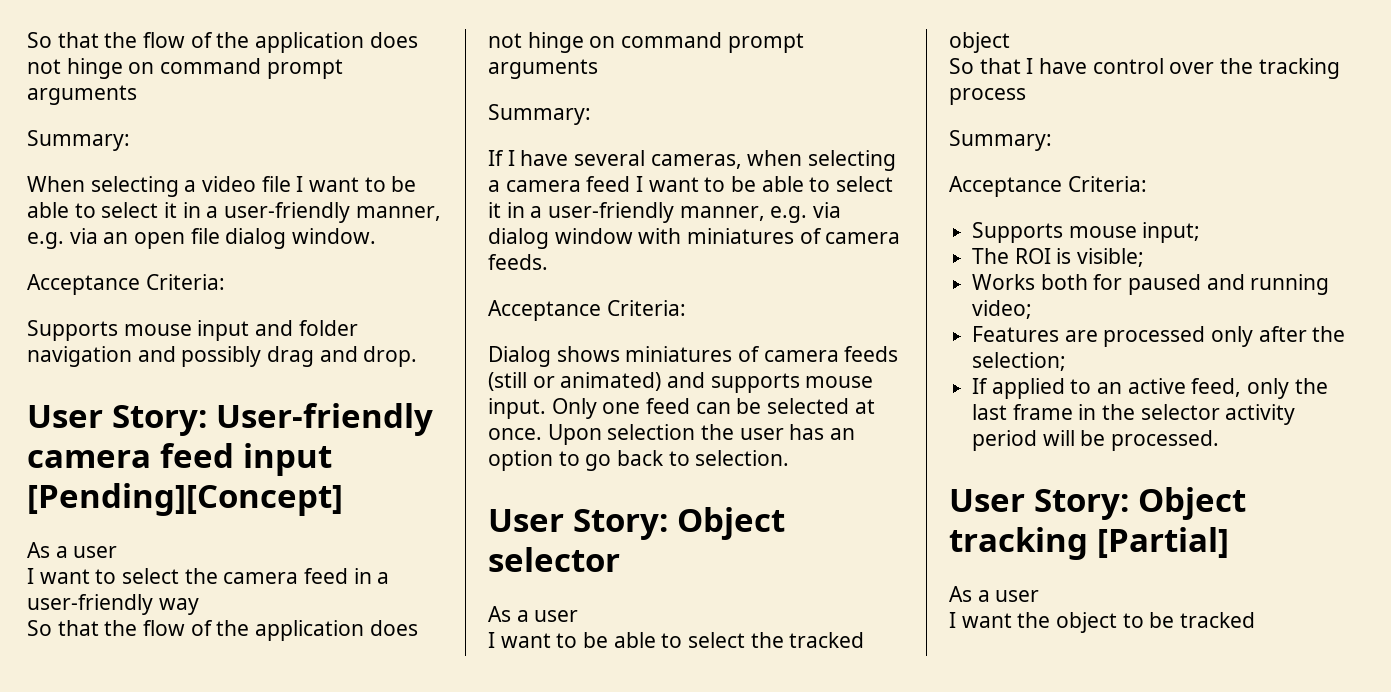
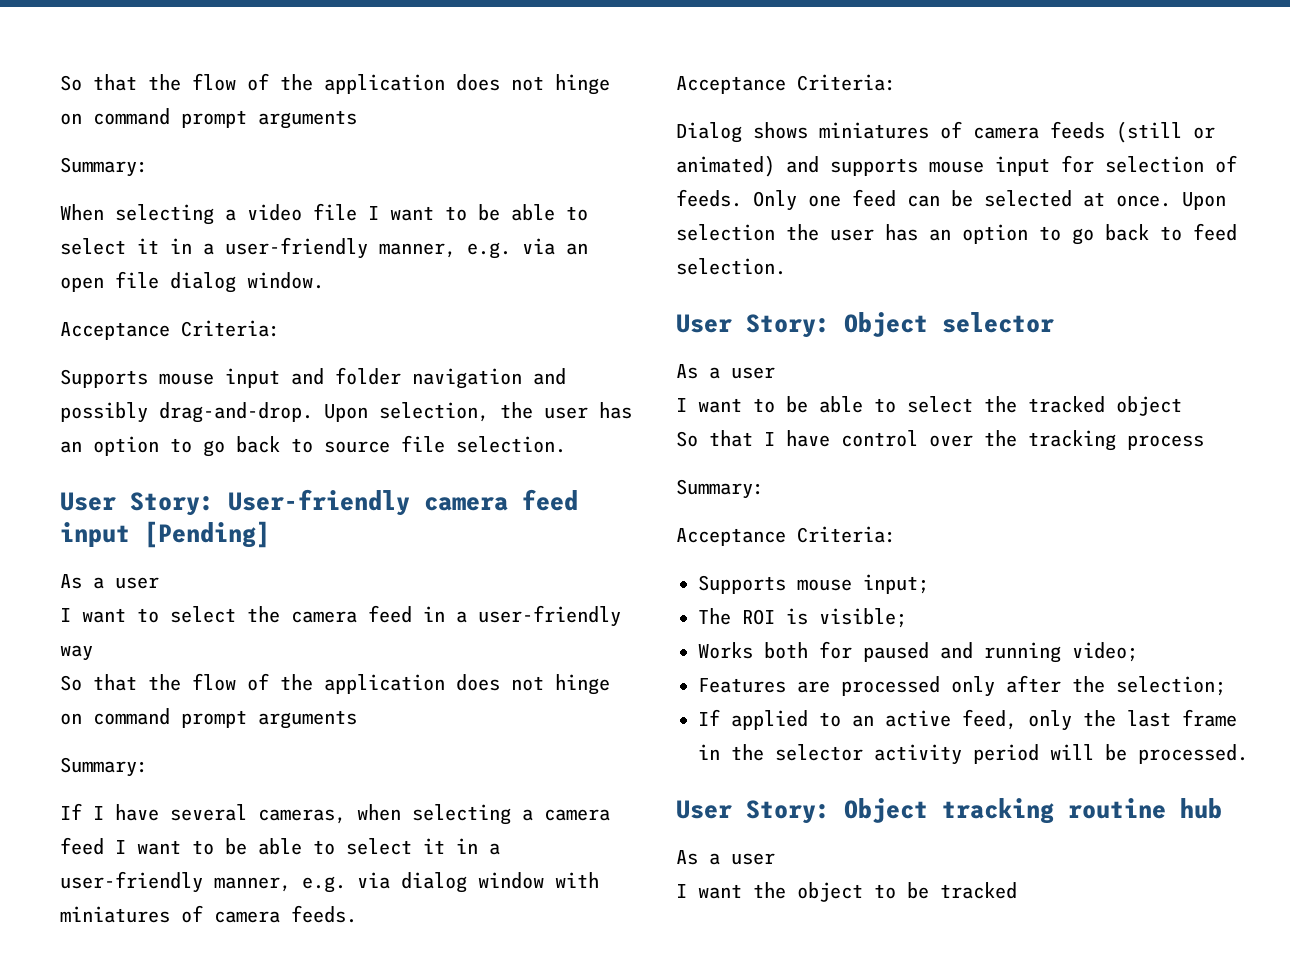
- Supports mouse input and folder navigation and possibly drag and drop.
+ Supports mouse input and folder navigation and possibly drag-and-drop. Upon selection, the user has an option to go back to source file selection.
- User Story: User-friendly camera feed input [Pending][Concept]
+ User Story: User-friendly camera feed input [Pending]
- Dialog shows miniatures of camera feeds (still or animated) and supports mouse input.
+ Dialog shows miniatures of camera feeds (still or animated) and supports mouse input for selection of feeds.
- Upon selection the user has an option to go back to selection.
+ Upon selection the user has an option to go back to feed selection.
- User Story: Object tracking [Partial]
+ User Story: Object tracking routine hub

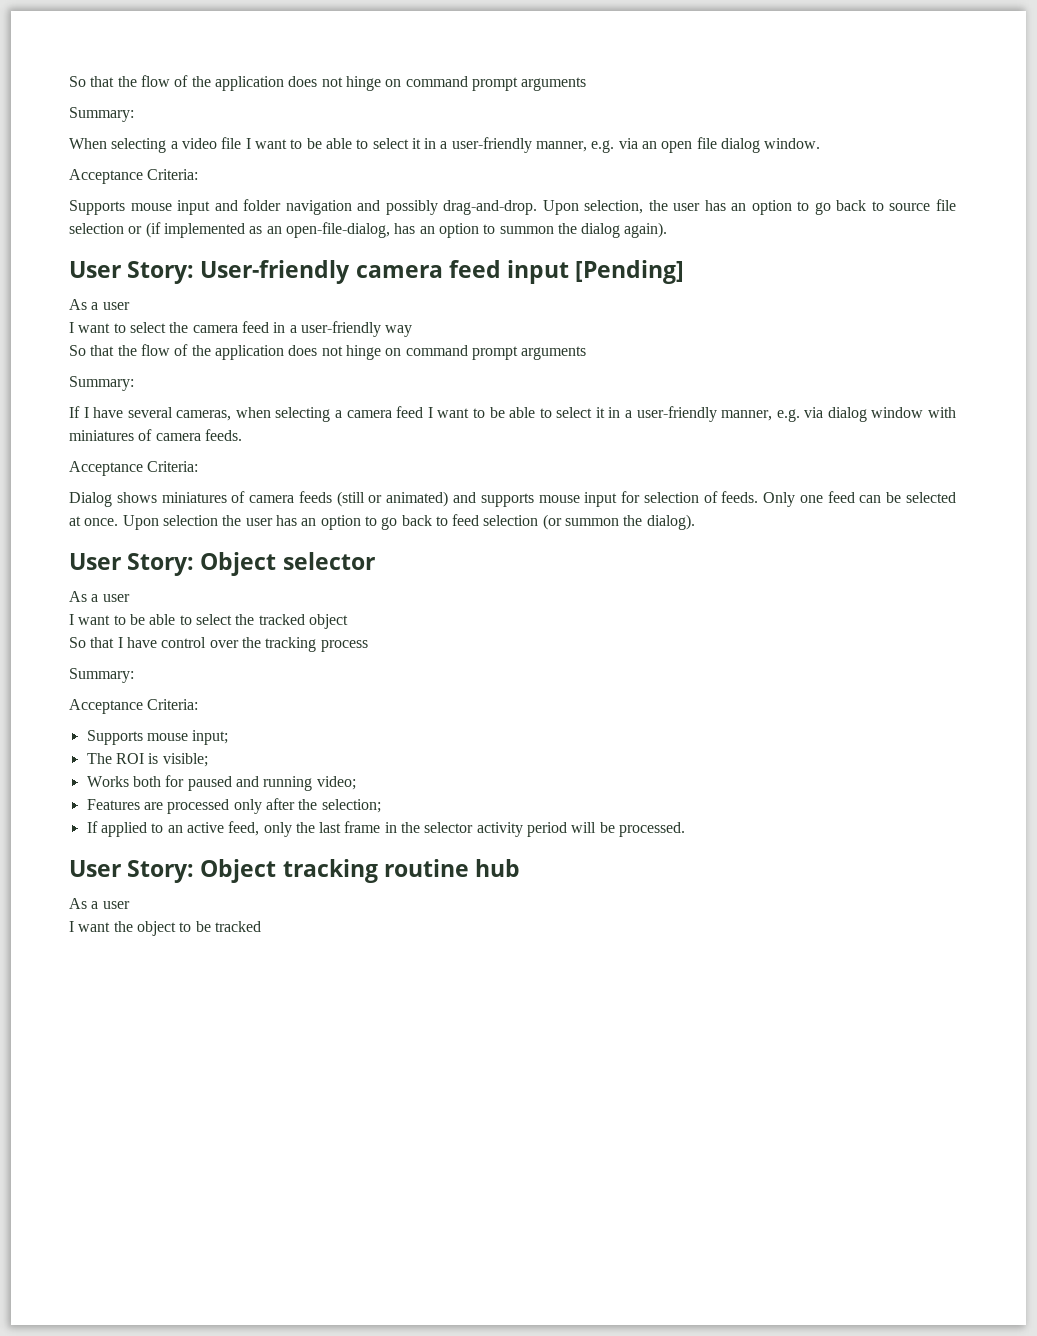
- Upon selection, the user has an option to go back to source file selection.
+ Upon selection, the user has an option to go back to source file selection or (if implemented as an open-file-dialog, has an option to summon the dialog again).
- Upon selection the user has an option to go back to feed selection.
+ Upon selection the user has an option to go back to feed selection (or summon the dialog).

